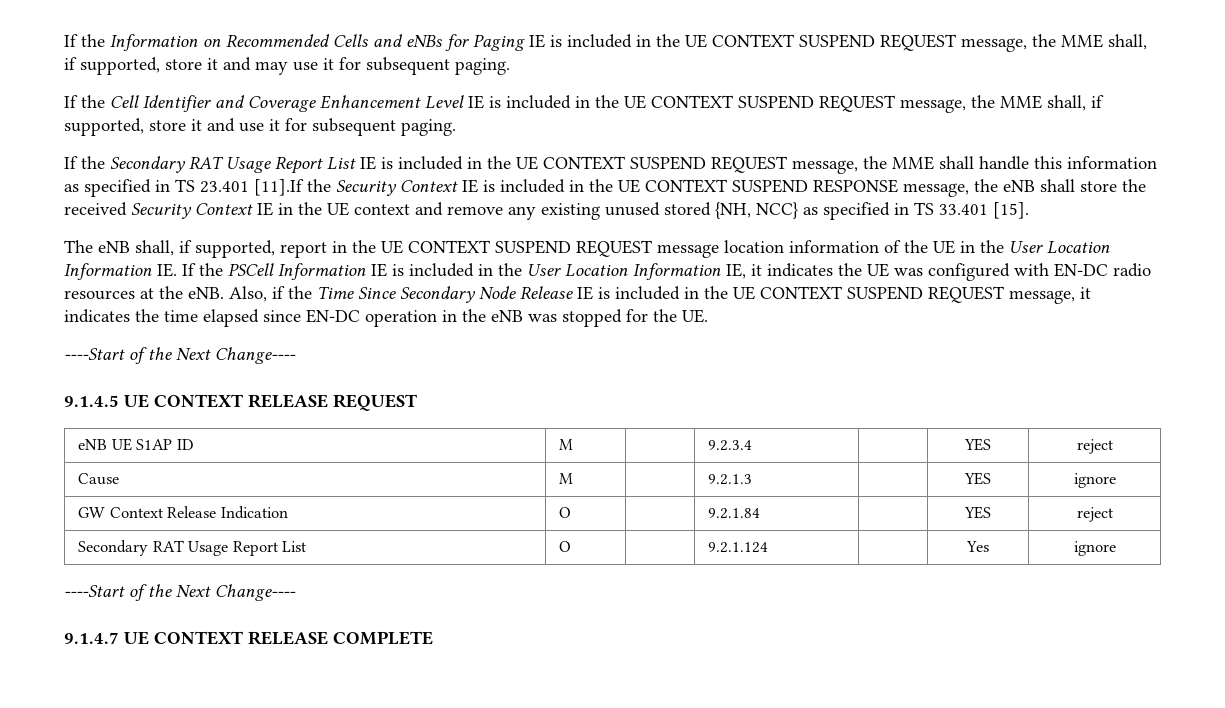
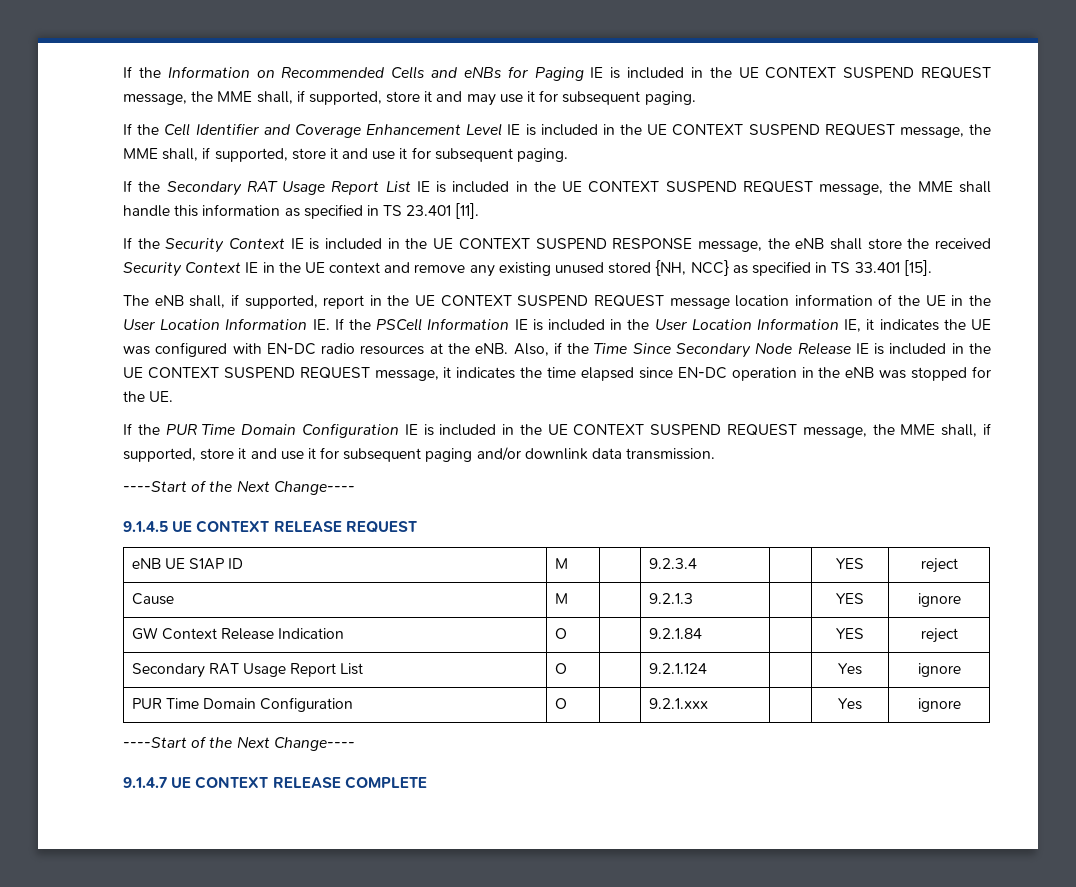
- If the Secondary RAT Usage Report List IE is included in the UE CONTEXT SUSPEND REQUEST message, the MME shall handle this information as specified in TS 23.401 [11].If the Security Context IE is included in the UE CONTEXT SUSPEND RESPONSE message, the eNB shall store the received Security Context IE in the UE context and remove any existing unused stored {NH, NCC} as specified in TS 33.401 [15].
+ If the Secondary RAT Usage Report List IE is included in the UE CONTEXT SUSPEND REQUEST message, the MME shall handle this information as specified in TS 23.401 [11].
+ If the Security Context IE is included in the UE CONTEXT SUSPEND RESPONSE message, the eNB shall store the received Security Context IE in the UE context and remove any existing unused stored {NH, NCC} as specified in TS 33.401 [15].
+ If the PUR Time Domain Configuration IE is included in the UE CONTEXT SUSPEND REQUEST message, the MME shall, if supported, store it and use it for subsequent paging and/or downlink data transmission.
+ PUR Time Domain Configuration | O | | 9.2.1.xxx | | Yes | ignore

